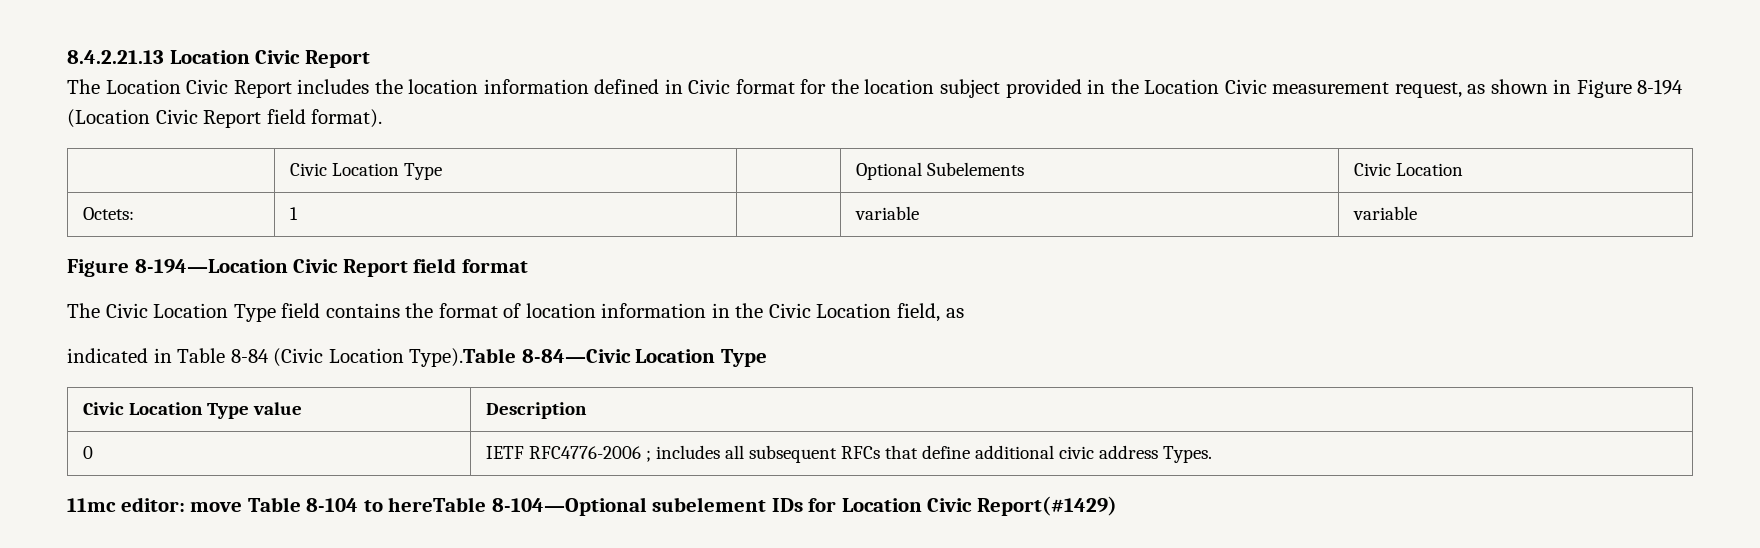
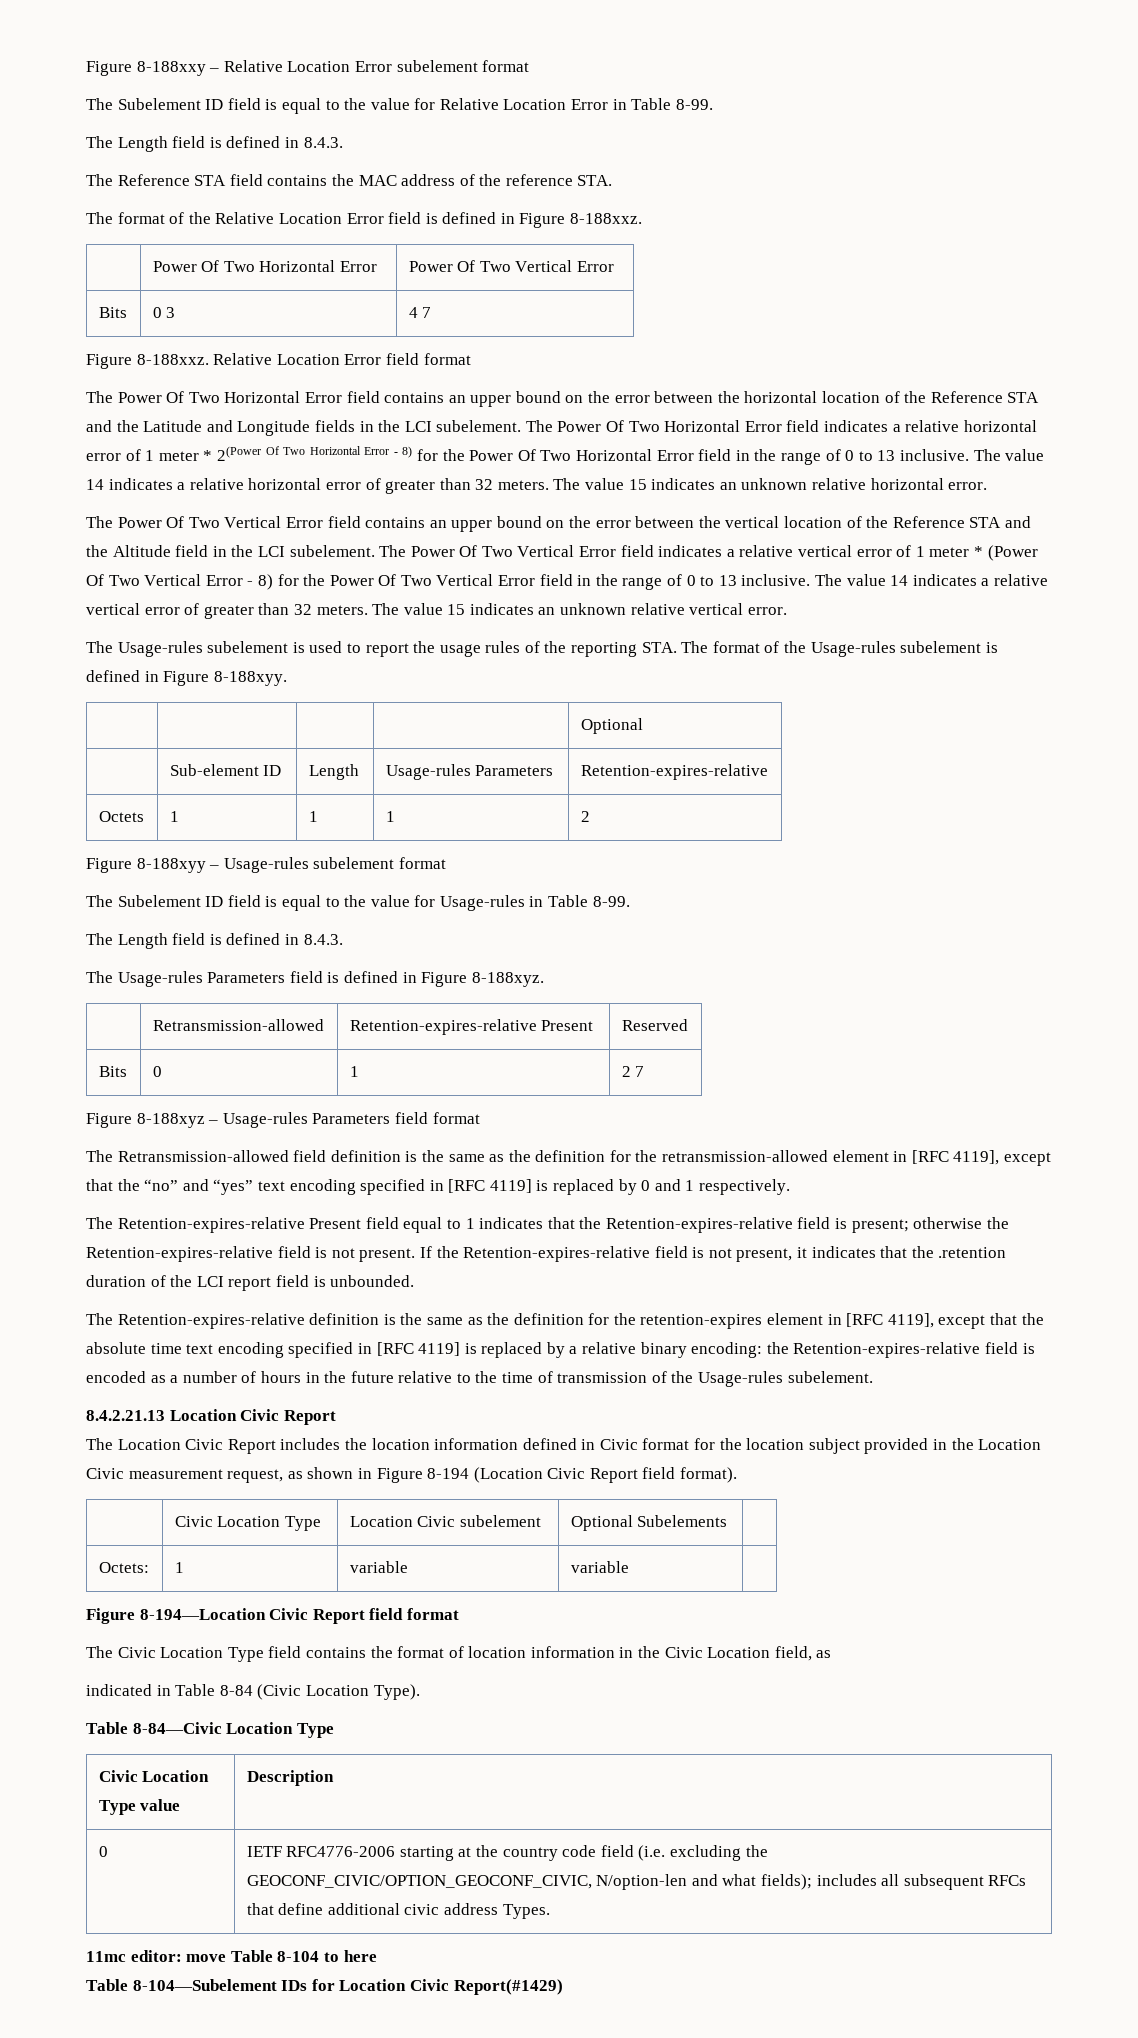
+ Figure 8-188xxy – Relative Location Error subelement format
+ The Subelement ID field is equal to the value for Relative Location Error in Table 8-99.
+ The Length field is defined in 8.4.3.
+ The Reference STA field contains the MAC address of the reference STA.
+ The format of the Relative Location Error field is defined in Figure 8-188xxz.
+ | Power Of Two Horizontal Error | Power Of Two Vertical Error
+ Bits | 0 3 | 4 7
+ Figure 8-188xxz. Relative Location Error field format
+ The Power Of Two Horizontal Error field contains an upper bound on the error between the horizontal location of the Reference STA and the Latitude and Longitude fields in the LCI subelement. The Power Of Two Horizontal Error field indicates a relative horizontal error of 1 meter * 2(Power Of Two Horizontal Error - 8) for the Power Of Two Horizontal Error field in the range of 0 to 13 inclusive. The value 14 indicates a relative horizontal error of greater than 32 meters. The value 15 indicates an unknown relative horizontal error.
+ The Power Of Two Vertical Error field contains an upper bound on the error between the vertical location of the Reference STA and the Altitude field in the LCI subelement. The Power Of Two Vertical Error field indicates a relative vertical error of 1 meter * (Power Of Two Vertical Error - 8) for the Power Of Two Vertical Error field in the range of 0 to 13 inclusive. The value 14 indicates a relative vertical error of greater than 32 meters. The value 15 indicates an unknown relative vertical error.
+ The Usage-rules subelement is used to report the usage rules of the reporting STA. The format of the Usage-rules subelement is defined in Figure 8-188xyy.
+ | | | | Optional
+ | Sub-element ID | Length | Usage-rules Parameters | Retention-expires-relative
+ Octets | 1 | 1 | 1 | 2
+ Figure 8-188xyy – Usage-rules subelement format
+ The Subelement ID field is equal to the value for Usage-rules in Table 8-99.
+ The Length field is defined in 8.4.3.
+ The Usage-rules Parameters field is defined in Figure 8-188xyz.
+ | Retransmission-allowed | Retention-expires-relative Present | Reserved
+ Bits | 0 | 1 | 2 7
+ Figure 8-188xyz – Usage-rules Parameters field format
+ The Retransmission-allowed field definition is the same as the definition for the retransmission-allowed element in [RFC 4119], except that the “no” and “yes” text encoding specified in [RFC 4119] is replaced by 0 and 1 respectively.
+ The Retention-expires-relative Present field equal to 1 indicates that the Retention-expires-relative field is present; otherwise the Retention-expires-relative field is not present. If the Retention-expires-relative field is not present, it indicates that the .retention duration of the LCI report field is unbounded.
+ The Retention-expires-relative definition is the same as the definition for the retention-expires element in [RFC 4119], except that the absolute time text encoding specified in [RFC 4119] is replaced by a relative binary encoding: the Retention-expires-relative field is encoded as a number of hours in the future relative to the time of transmission of the Usage-rules subelement.
- | Civic Location Type | | Optional Subelements | Civic Location
+ | Civic Location Type | Location Civic subelement | Optional Subelements |
- Octets: | 1 | | variable | variable
+ Octets: | 1 | variable | variable |
- indicated in Table 8-84 (Civic Location Type).Table 8-84—Civic Location Type
+ indicated in Table 8-84 (Civic Location Type).
+ Table 8-84—Civic Location Type
- 0 | IETF RFC4776-2006 ; includes all subsequent RFCs that define additional civic address Types.
+ 0 | IETF RFC4776-2006 starting at the country code field (i.e. excluding the GEOCONF_CIVIC/OPTION_GEOCONF_CIVIC, N/option-len and what fields); includes all subsequent RFCs that define additional civic address Types.
- 11mc editor: move Table 8-104 to hereTable 8-104—Optional subelement IDs for Location Civic Report(#1429)
+ 11mc editor: move Table 8-104 to here
+ Table 8-104—Subelement IDs for Location Civic Report(#1429)

